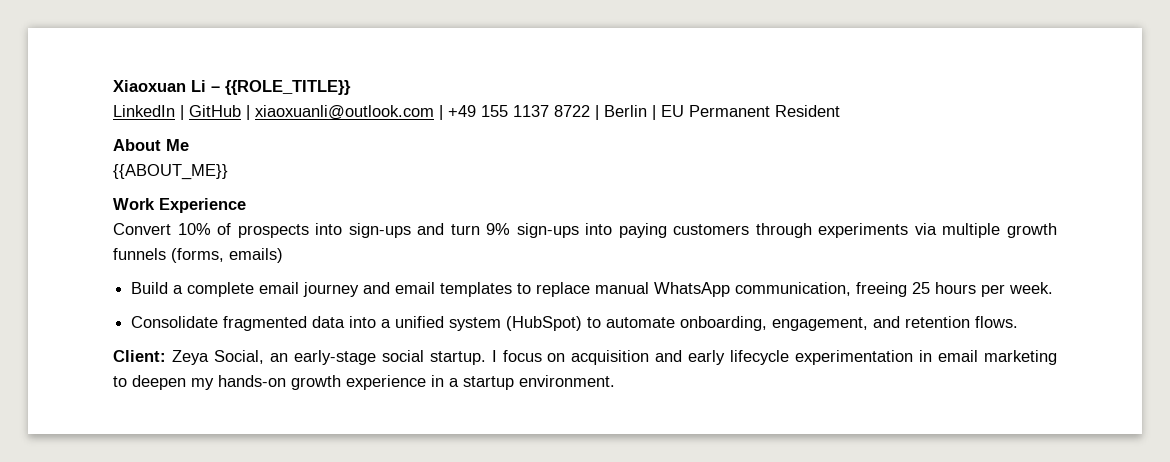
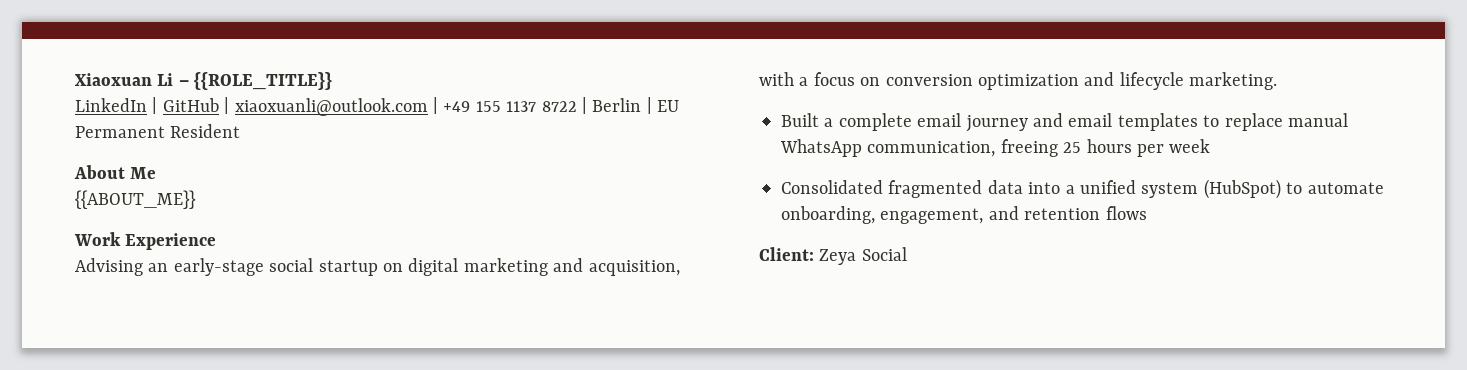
- Convert 10% of prospects into sign-ups and turn 9% sign-ups into paying customers through experiments via multiple growth funnels (forms, emails)
- Build a complete email journey and email templates to replace manual WhatsApp communication, freeing 25 hours per week.
- Consolidate fragmented data into a unified system (HubSpot) to automate onboarding, engagement, and retention flows.
+ Advising an early-stage social startup on digital marketing and acquisition, with a focus on conversion optimization and lifecycle marketing.
+ Built a complete email journey and email templates to replace manual WhatsApp communication, freeing 25 hours per week
+ Consolidated fragmented data into a unified system (HubSpot) to automate onboarding, engagement, and retention flows
- Client: Zeya Social, an early-stage social startup. I focus on acquisition and early lifecycle experimentation in email marketing to deepen my hands-on growth experience in a startup environment.
+ Client: Zeya Social

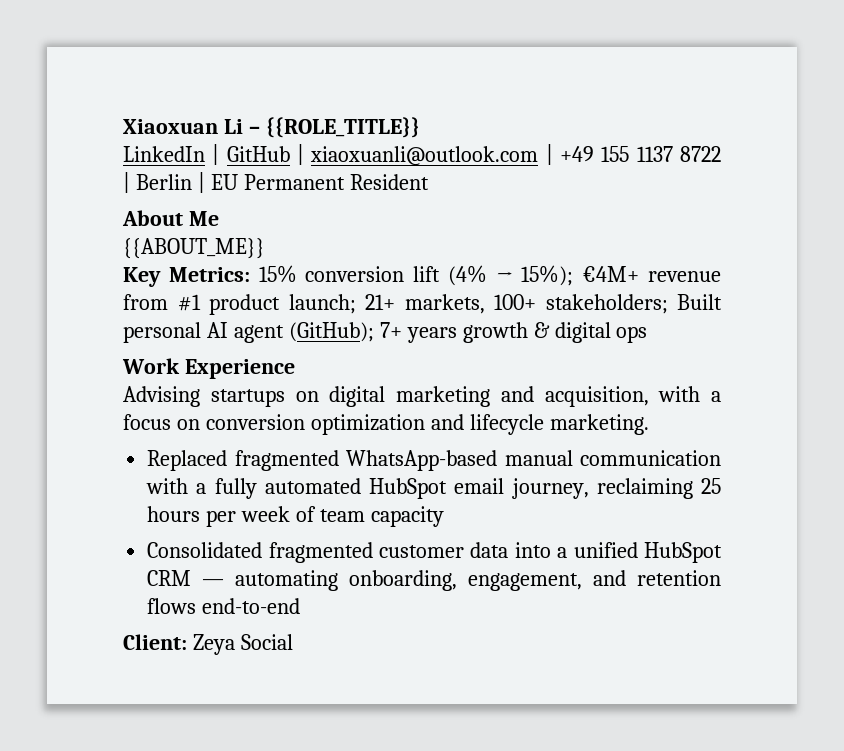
+ Key Metrics: 15% conversion lift (4% → 15%); €4M+ revenue from #1 product launch; 21+ markets, 100+ stakeholders; Built personal AI agent (GitHub); 7+ years growth & digital ops
- Advising an early-stage social startup on digital marketing and acquisition, with a focus on conversion optimization and lifecycle marketing.
+ Advising startups on digital marketing and acquisition, with a focus on conversion optimization and lifecycle marketing.
- Built a complete email journey and email templates to replace manual WhatsApp communication, freeing 25 hours per week
+ Replaced fragmented WhatsApp-based manual communication with a fully automated HubSpot email journey, reclaiming 25 hours per week of team capacity
- Consolidated fragmented data into a unified system (HubSpot) to automate onboarding, engagement, and retention flows
+ Consolidated fragmented customer data into a unified HubSpot CRM — automating onboarding, engagement, and retention flows end-to-end

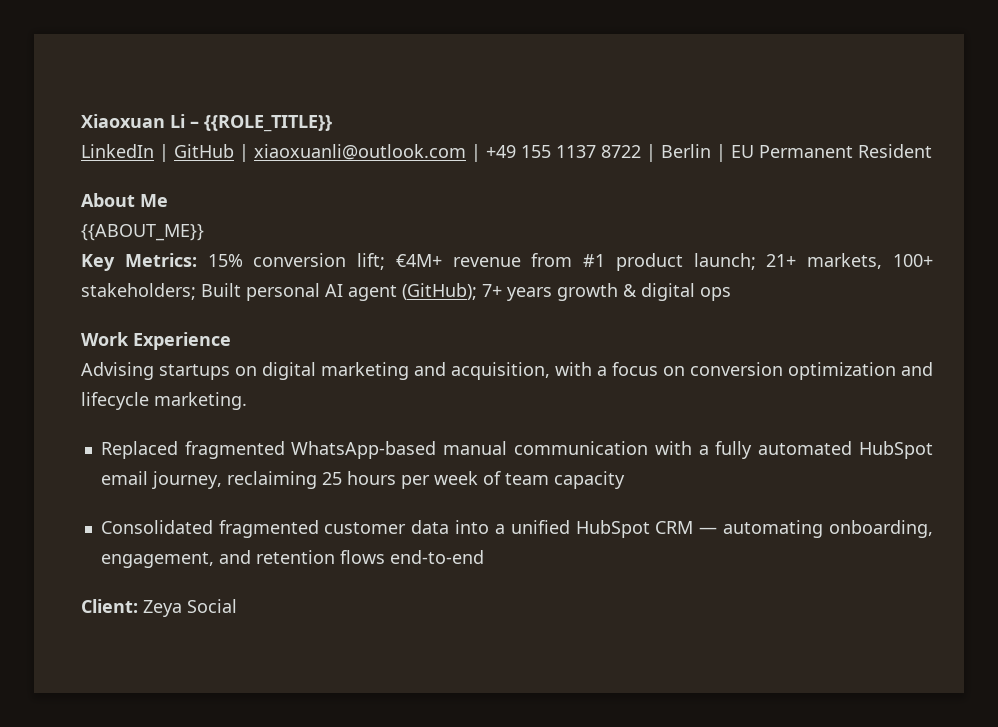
- Key Metrics: 15% conversion lift (4% → 15%); €4M+ revenue from #1 product launch; 21+ markets, 100+ stakeholders; Built personal AI agent (GitHub); 7+ years growth & digital ops
+ Key Metrics: 15% conversion lift; €4M+ revenue from #1 product launch; 21+ markets, 100+ stakeholders; Built personal AI agent (GitHub); 7+ years growth & digital ops

